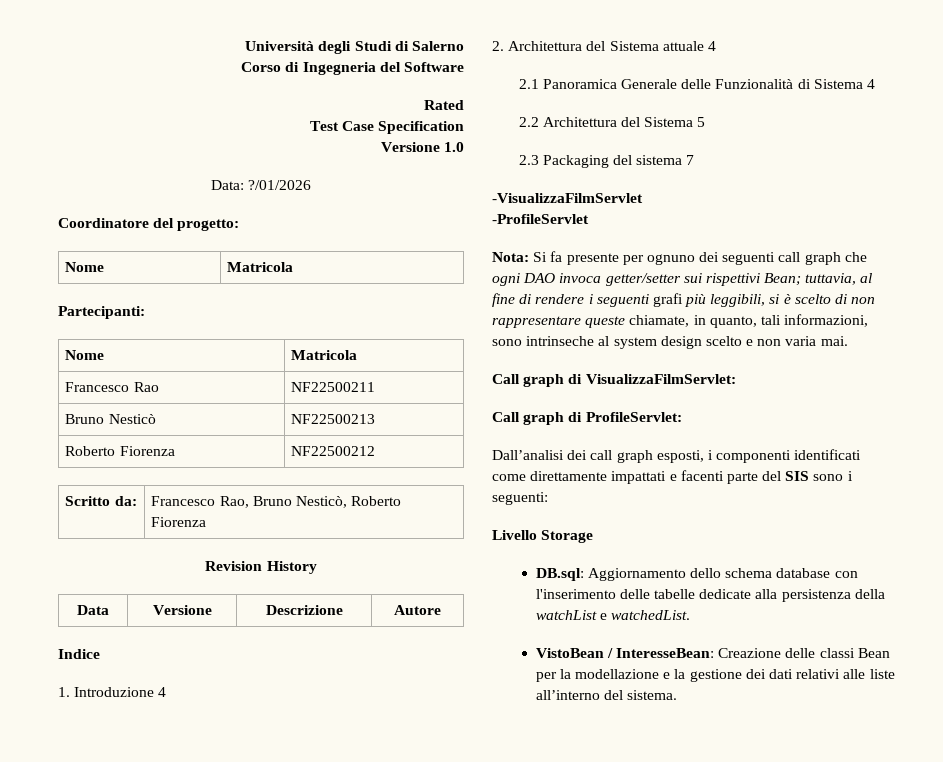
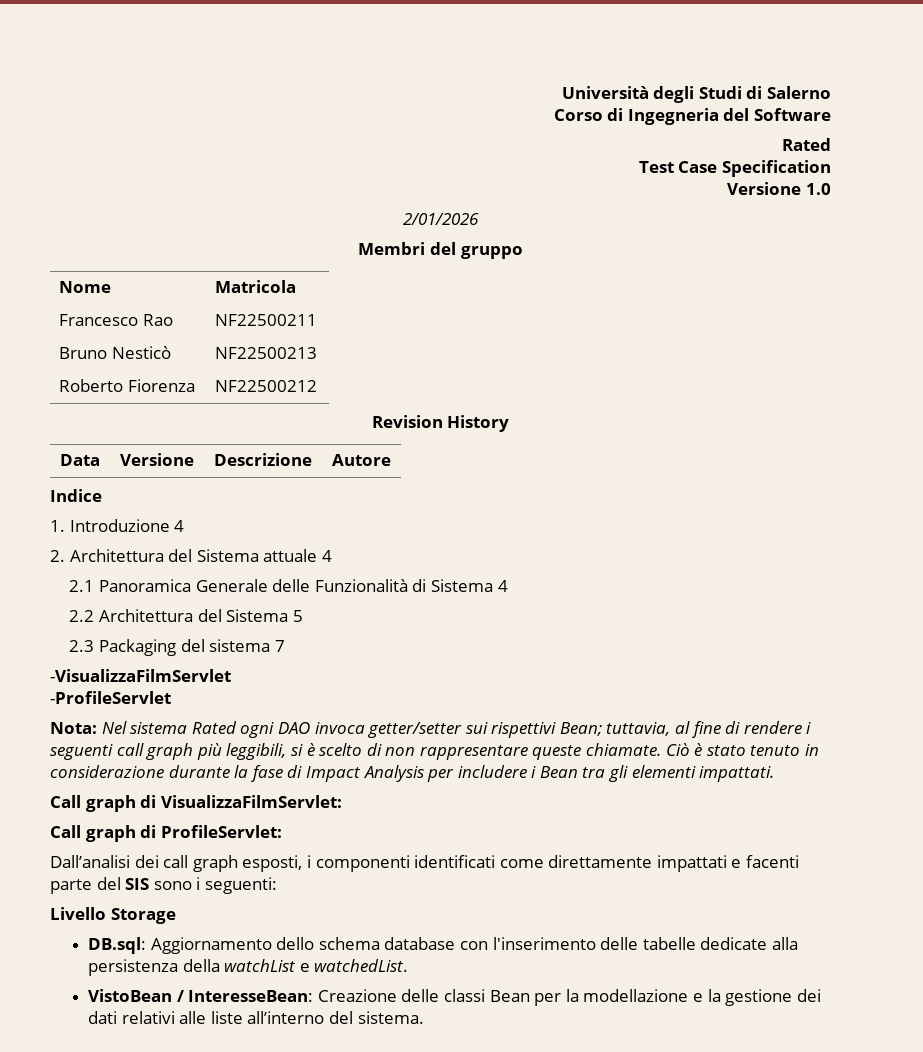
- Data: ?/01/2026
- Coordinatore del progetto:
- Nome | Matricola
- Partecipanti:
+ 2/01/2026
+ Membri del gruppo
- Scritto da: | Francesco Rao, Bruno Nesticò, Roberto Fiorenza
- Nota: Si fa presente per ognuno dei seguenti call graph che ogni DAO invoca getter/setter sui rispettivi Bean; tuttavia, al fine di rendere i seguenti grafi più leggibili, si è scelto di non rappresentare queste chiamate, in quanto, tali informazioni, sono intrinseche al system design scelto e non varia mai.
+ Nota: Nel sistema Rated ogni DAO invoca getter/setter sui rispettivi Bean; tuttavia, al fine di rendere i seguenti call graph più leggibili, si è scelto di non rappresentare queste chiamate. Ciò è stato tenuto in considerazione durante la fase di Impact Analysis per includere i Bean tra gli elementi impattati.

